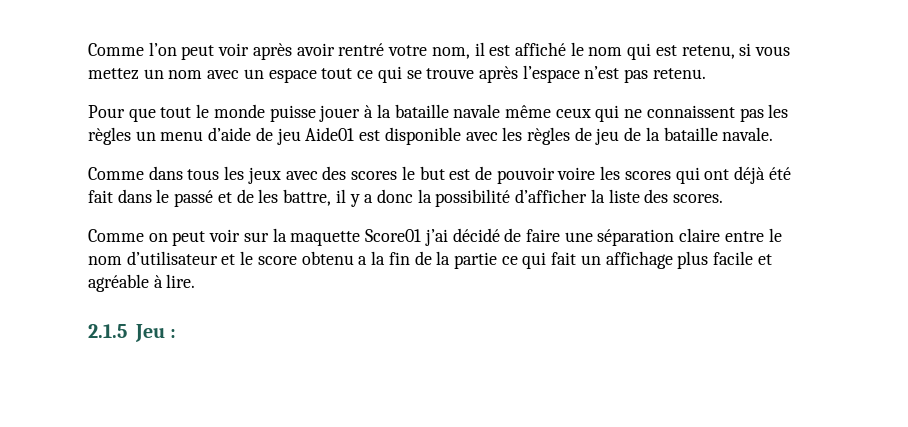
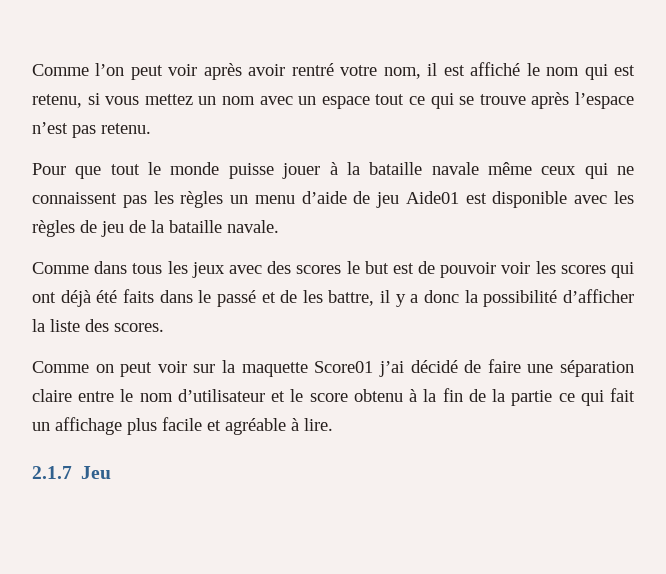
- Comme dans tous les jeux avec des scores le but est de pouvoir voire les scores qui ont déjà été fait dans le passé et de les battre, il y a donc la possibilité d’afficher la liste des scores.
+ Comme dans tous les jeux avec des scores le but est de pouvoir voir les scores qui ont déjà été faits dans le passé et de les battre, il y a donc la possibilité d’afficher la liste des scores.
- Comme on peut voir sur la maquette Score01 j’ai décidé de faire une séparation claire entre le nom d’utilisateur et le score obtenu a la fin de la partie ce qui fait un affichage plus facile et agréable à lire.
+ Comme on peut voir sur la maquette Score01 j’ai décidé de faire une séparation claire entre le nom d’utilisateur et le score obtenu à la fin de la partie ce qui fait un affichage plus facile et agréable à lire.
- 2.1.5 Jeu :
+ 2.1.7 Jeu

